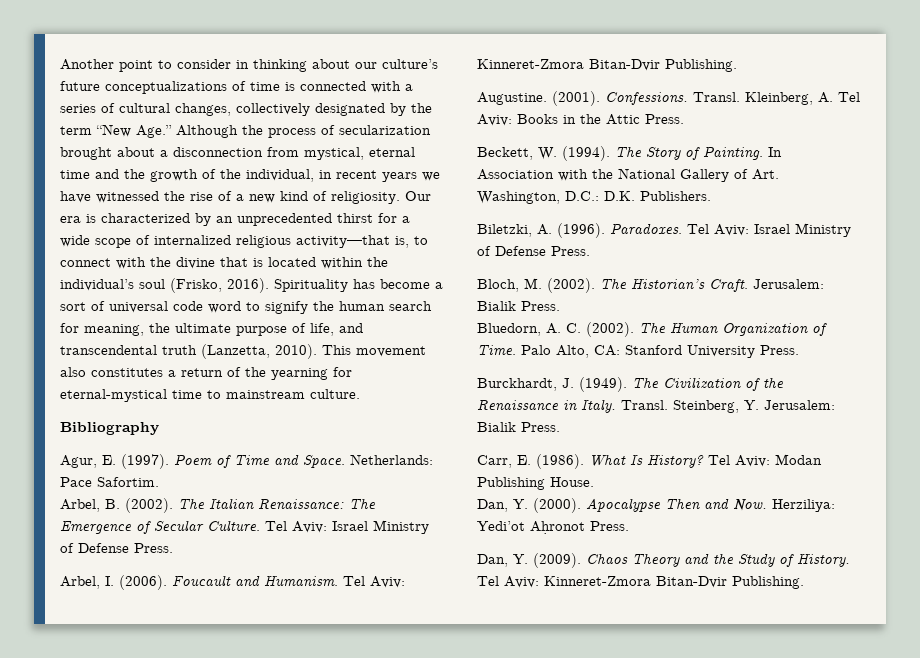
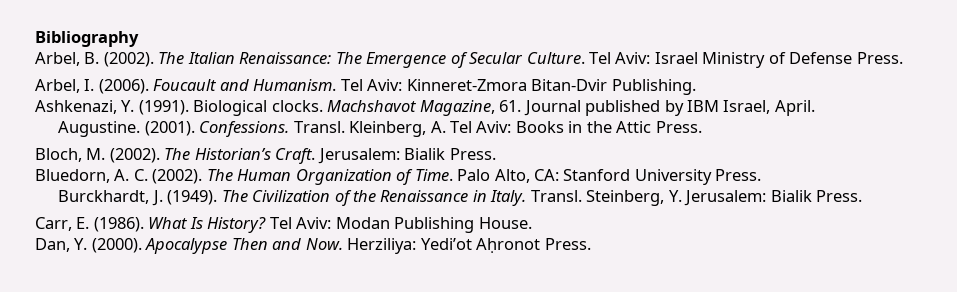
- Another point to consider in thinking about our culture’s future conceptualizations of time is connected with a series of cultural changes, collectively designated by the term “New Age.” Although the process of secularization brought about a disconnection from mystical, eternal time and the growth of the individual, in recent years we have witnessed the rise of a new kind of religiosity. Our era is characterized by an unprecedented thirst for a wide scope of internalized religious activity—that is, to connect with the divine that is located within the individual’s soul (Frisko, 2016). Spirituality has become a sort of universal code word to signify the human search for meaning, the ultimate purpose of life, and transcendental truth (Lanzetta, 2010). This movement also constitutes a return of the yearning for eternal-mystical time to mainstream culture.
  Bibliography
- Agur, E. (1997). Poem of Time and Space. Netherlands: Pace Safortim.
+ Ashkenazi, Y. (1991). Biological clocks. Machshavot Magazine, 61. Journal published by IBM Israel, April.
- Beckett, W. (1994). The Story of Painting. In Association with the National Gallery of Art. Washington, D.C.: D.K. Publishers.
- Biletzki, A. (1996). Paradoxes. Tel Aviv: Israel Ministry of Defense Press.
- Dan, Y. (2009). Chaos Theory and the Study of History. Tel Aviv: Kinneret-Zmora Bitan-Dvir Publishing.

